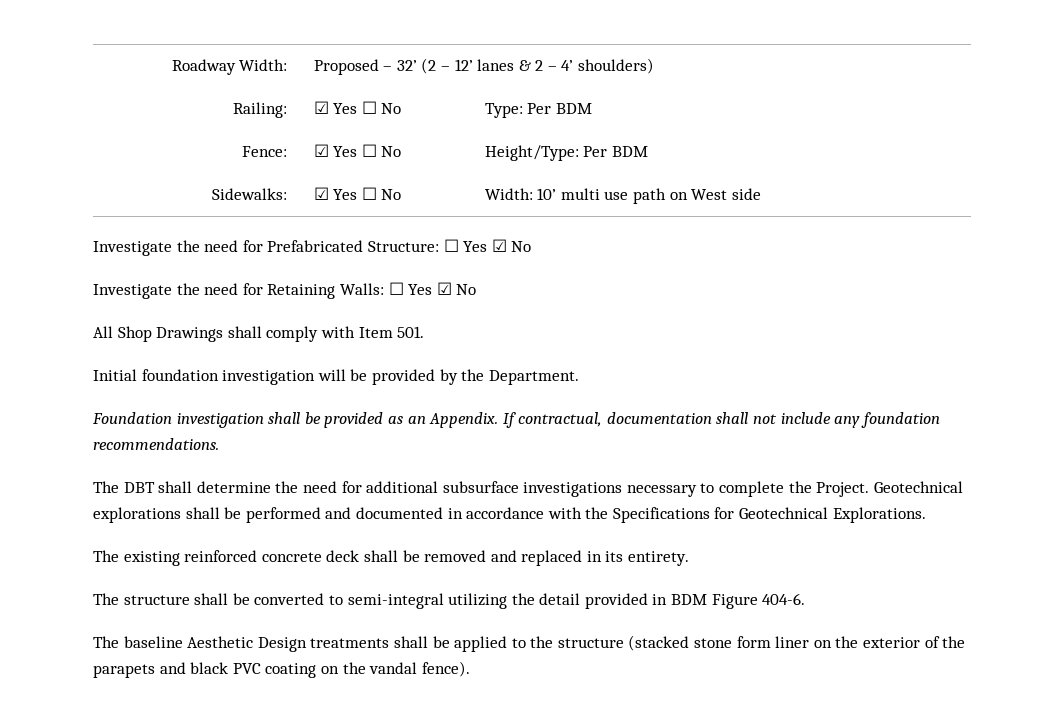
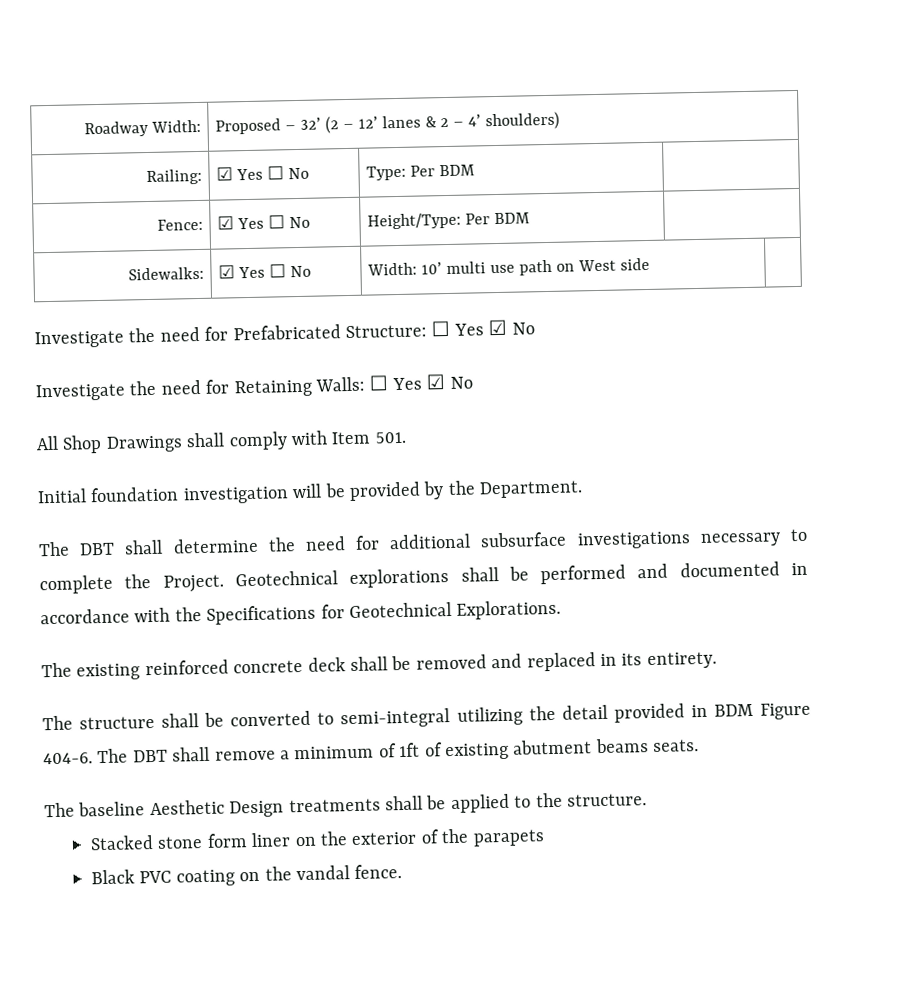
- Foundation investigation shall be provided as an Appendix. If contractual, documentation shall not include any foundation recommendations.
+ The DBT shall remove a minimum of 1ft of existing abutment beams seats.
- The baseline Aesthetic Design treatments shall be applied to the structure (stacked stone form liner on the exterior of the parapets and black PVC coating on the vandal fence).
+ The baseline Aesthetic Design treatments shall be applied to the structure.
+ Stacked stone form liner on the exterior of the parapets
+ Black PVC coating on the vandal fence.

